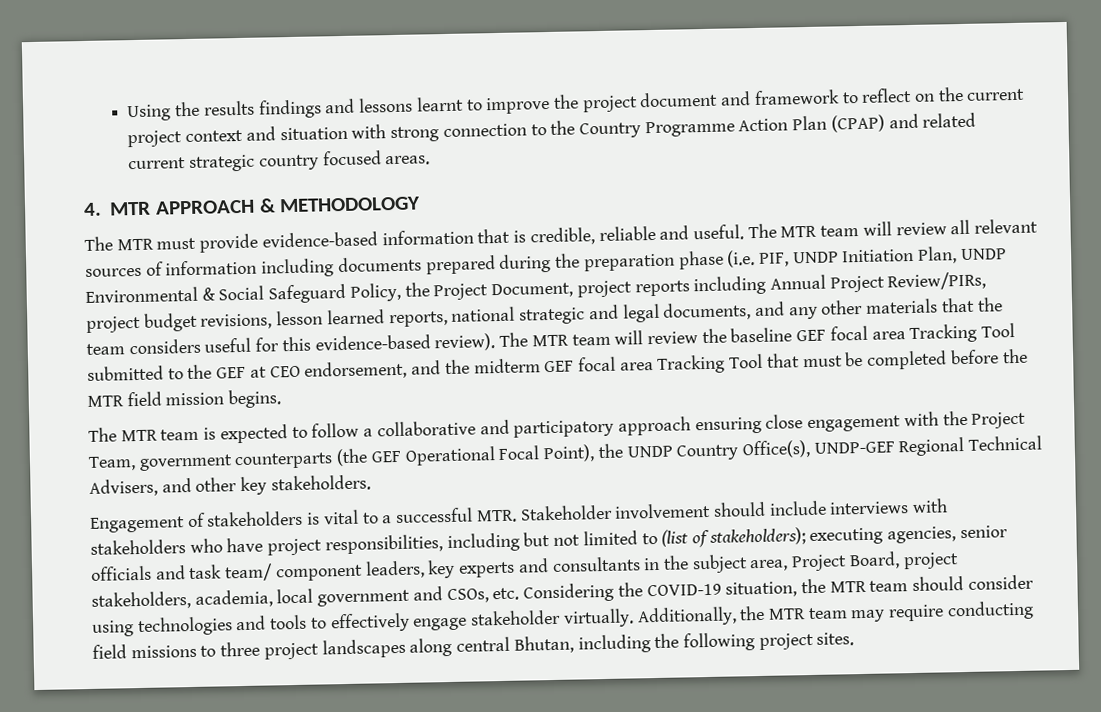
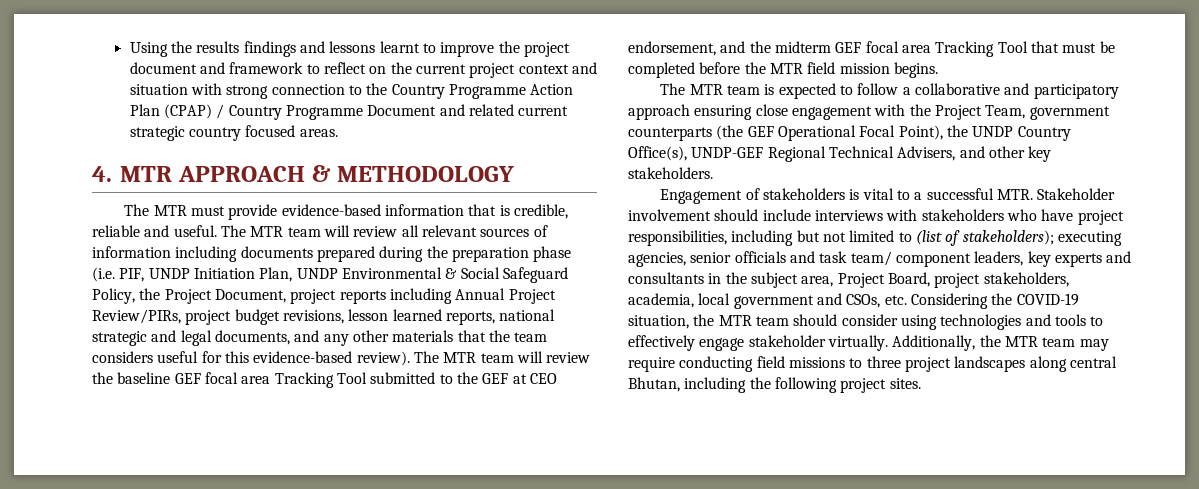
- Using the results findings and lessons learnt to improve the project document and framework to reflect on the current project context and situation with strong connection to the Country Programme Action Plan (CPAP) and related current strategic country focused areas.
+ Using the results findings and lessons learnt to improve the project document and framework to reflect on the current project context and situation with strong connection to the Country Programme Action Plan (CPAP) / Country Programme Document and related current strategic country focused areas.

